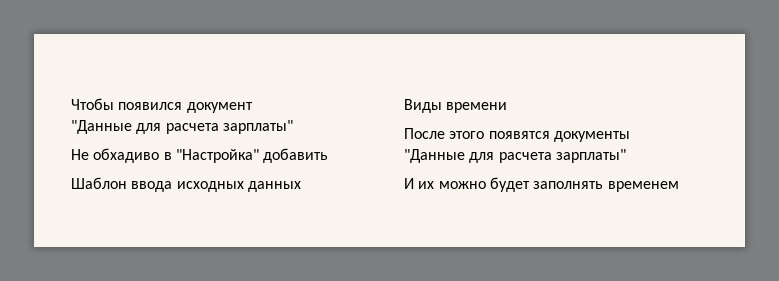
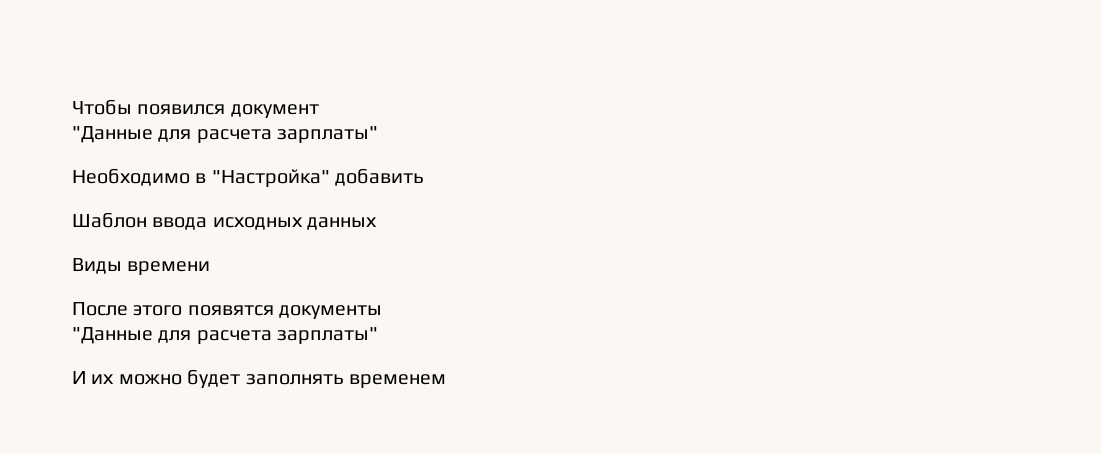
- Не обхадиво в "Настройка" добавить
+ Необходимо в "Настройка" добавить

